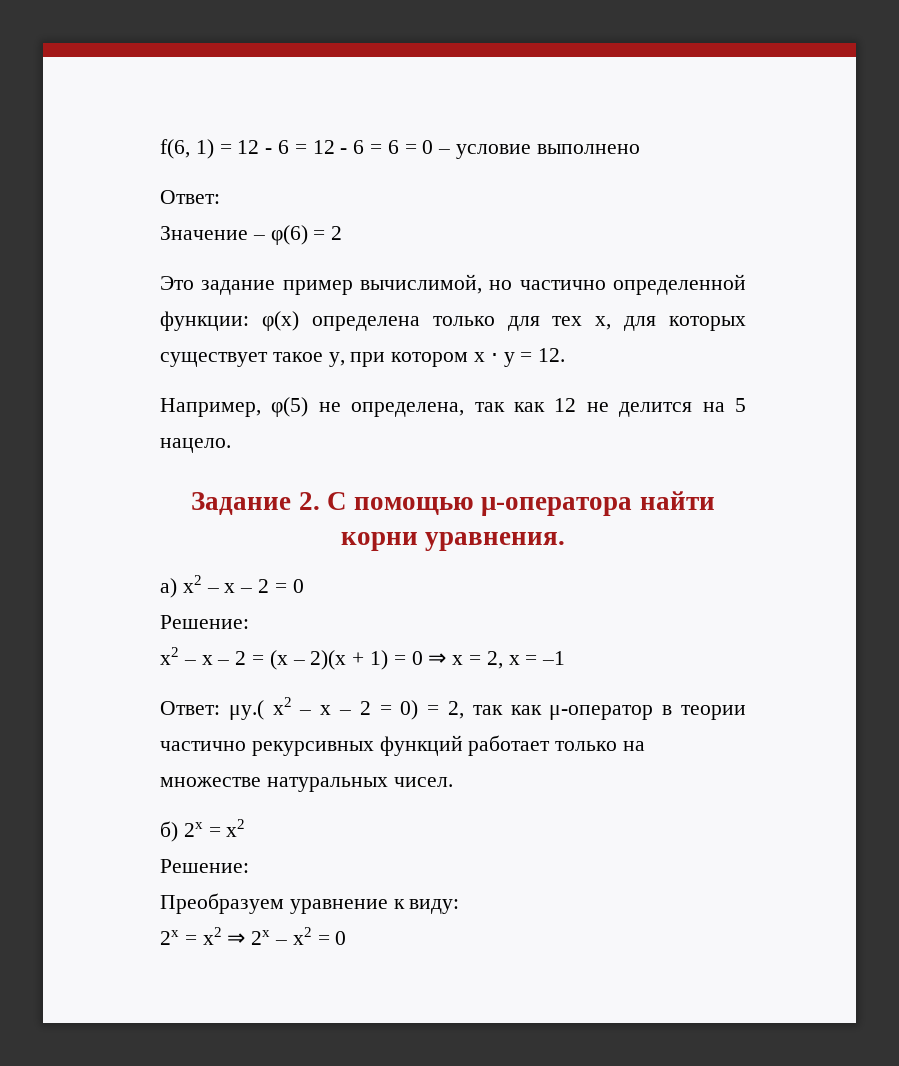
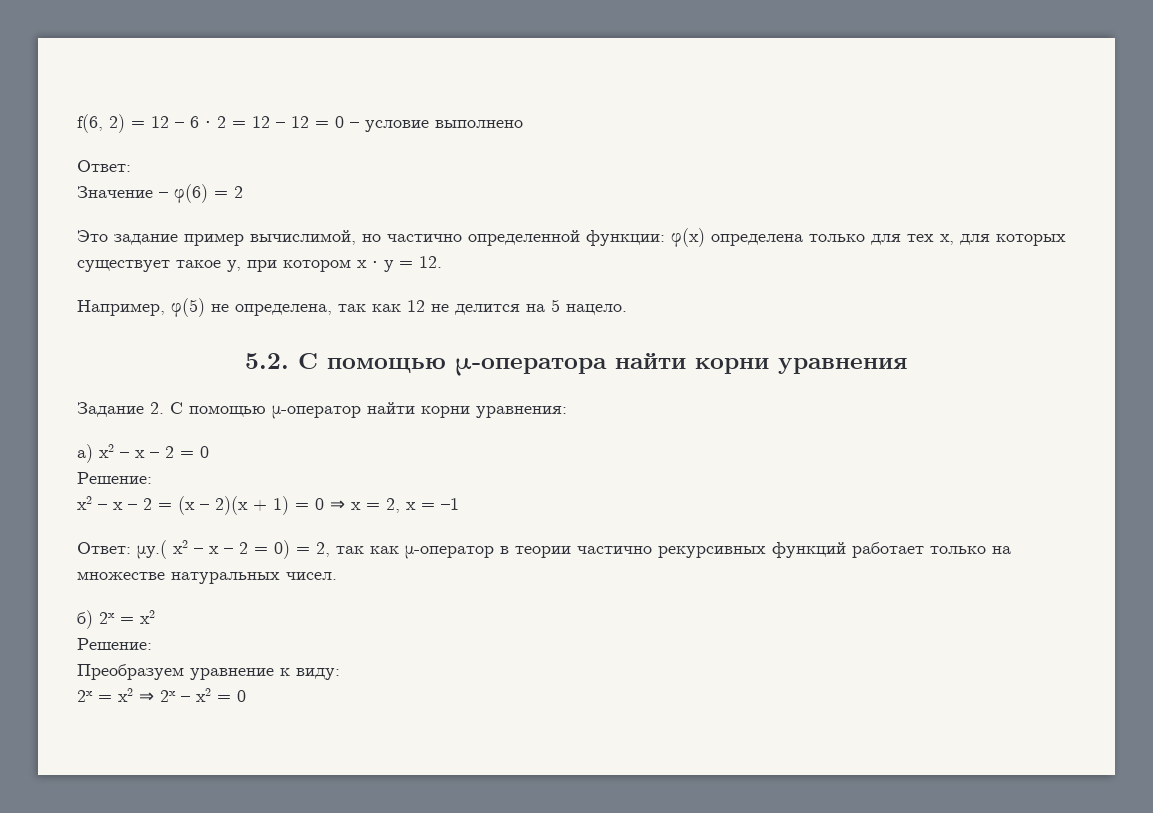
- f(6, 1) = 12 - 6 = 12 - 6 = 6 = 0 – условие выполнено
+ f(6, 2) = 12 – 6 ⋅ 2 = 12 – 12 = 0 – условие выполнено
- Задание 2. С помощью μ-оператора найти корни уравнения.
+ 5.2. С помощью μ-оператора найти корни уравнения
+ Задание 2. С помощью μ-оператор найти корни уравнения:

